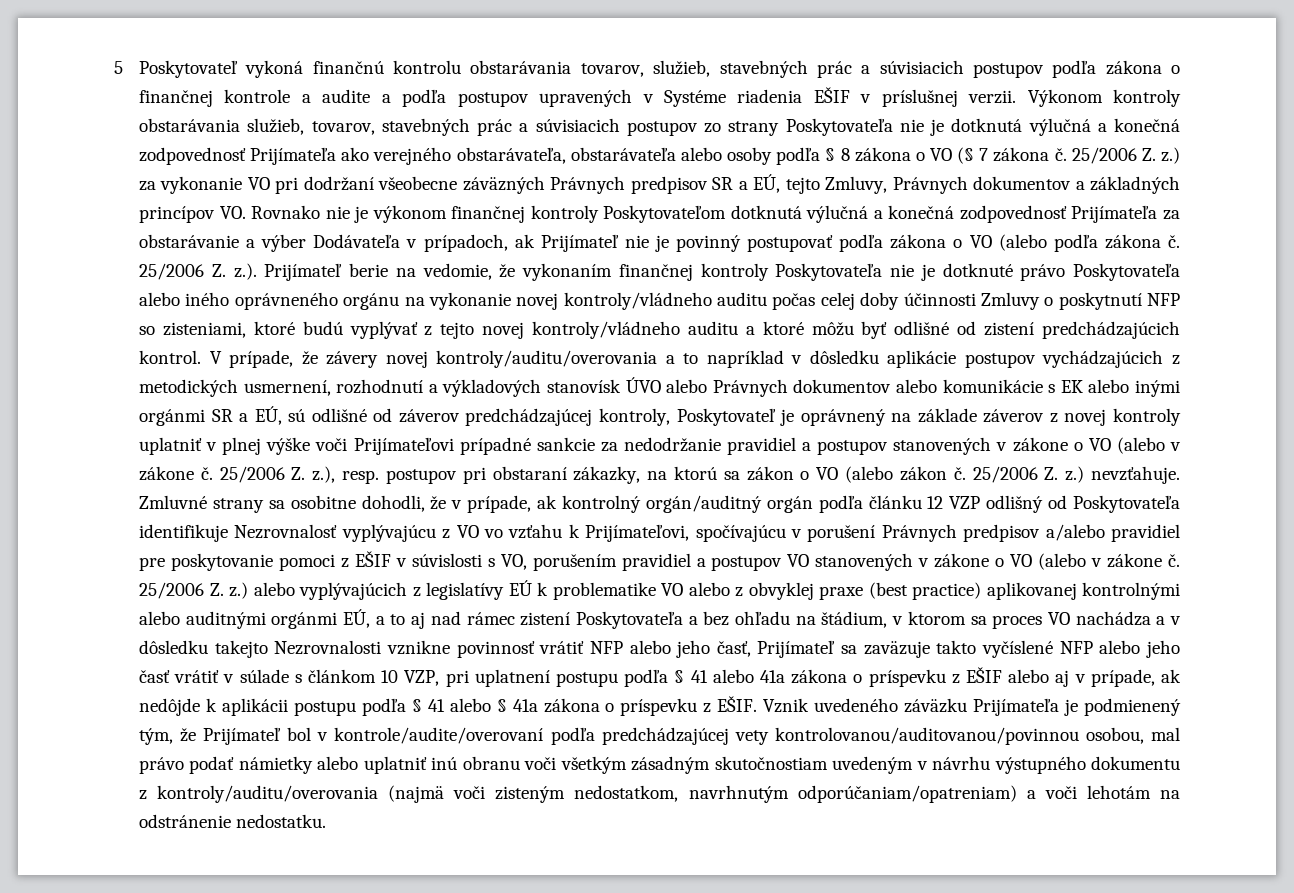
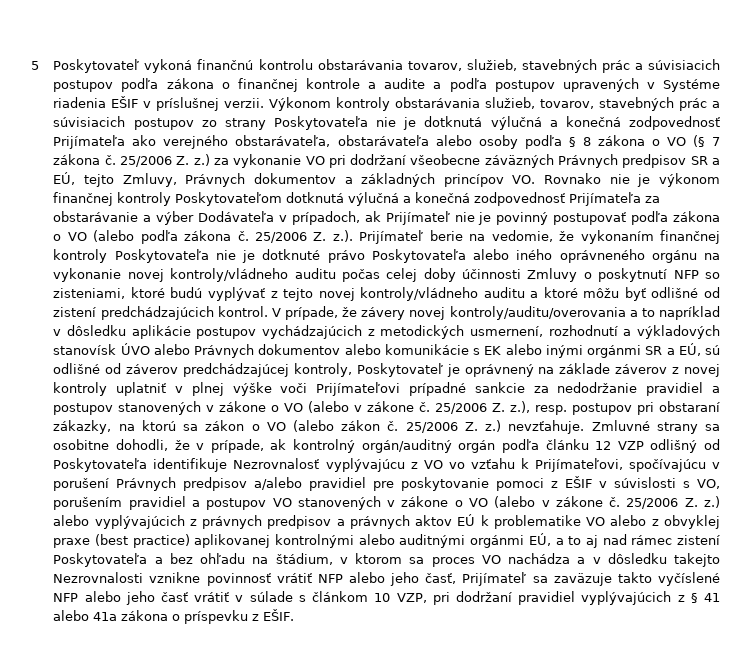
- 25/2006 Z. z.) alebo vyplývajúcich z legislatívy EÚ k problematike VO alebo z obvyklej praxe (best practice) aplikovanej kontrolnými alebo auditnými orgánmi EÚ, a to aj nad rámec zistení Poskytovateľa a bez ohľadu na štádium, v ktorom sa proces VO nachádza a v dôsledku takejto Nezrovnalosti vznikne povinnosť vrátiť NFP alebo jeho časť, Prijímateľ sa zaväzuje takto vyčíslené NFP alebo jeho časť vrátiť v súlade s článkom 10 VZP, pri uplatnení postupu podľa § 41 alebo 41a zákona o príspevku z EŠIF alebo aj v prípade, ak nedôjde k aplikácii postupu podľa § 41 alebo § 41a zákona o príspevku z EŠIF. Vznik uvedeného záväzku Prijímateľa je podmienený tým, že Prijímateľ bol v kontrole/audite/overovaní podľa predchádzajúcej vety kontrolovanou/auditovanou/povinnou osobou, mal právo podať námietky alebo uplatniť inú obranu voči všetkým zásadným skutočnostiam uvedeným v návrhu výstupného dokumentu z kontroly/auditu/overovania (najmä voči zisteným nedostatkom, navrhnutým odporúčaniam/opatreniam) a voči lehotám na odstránenie nedostatku.
+ 25/2006 Z. z.) alebo vyplývajúcich z právnych predpisov a právnych aktov EÚ k problematike VO alebo z obvyklej praxe (best practice) aplikovanej kontrolnými alebo auditnými orgánmi EÚ, a to aj nad rámec zistení Poskytovateľa a bez ohľadu na štádium, v ktorom sa proces VO nachádza a v dôsledku takejto Nezrovnalosti vznikne povinnosť vrátiť NFP alebo jeho časť, Prijímateľ sa zaväzuje takto vyčíslené NFP alebo jeho časť vrátiť v súlade s článkom 10 VZP, pri dodržaní pravidiel vyplývajúcich z § 41 alebo 41a zákona o príspevku z EŠIF.

